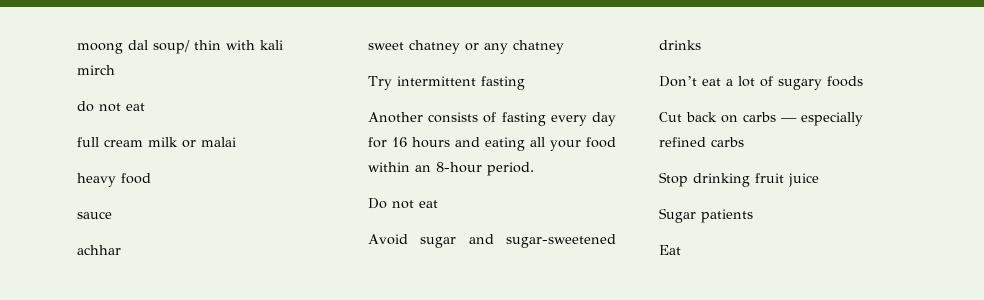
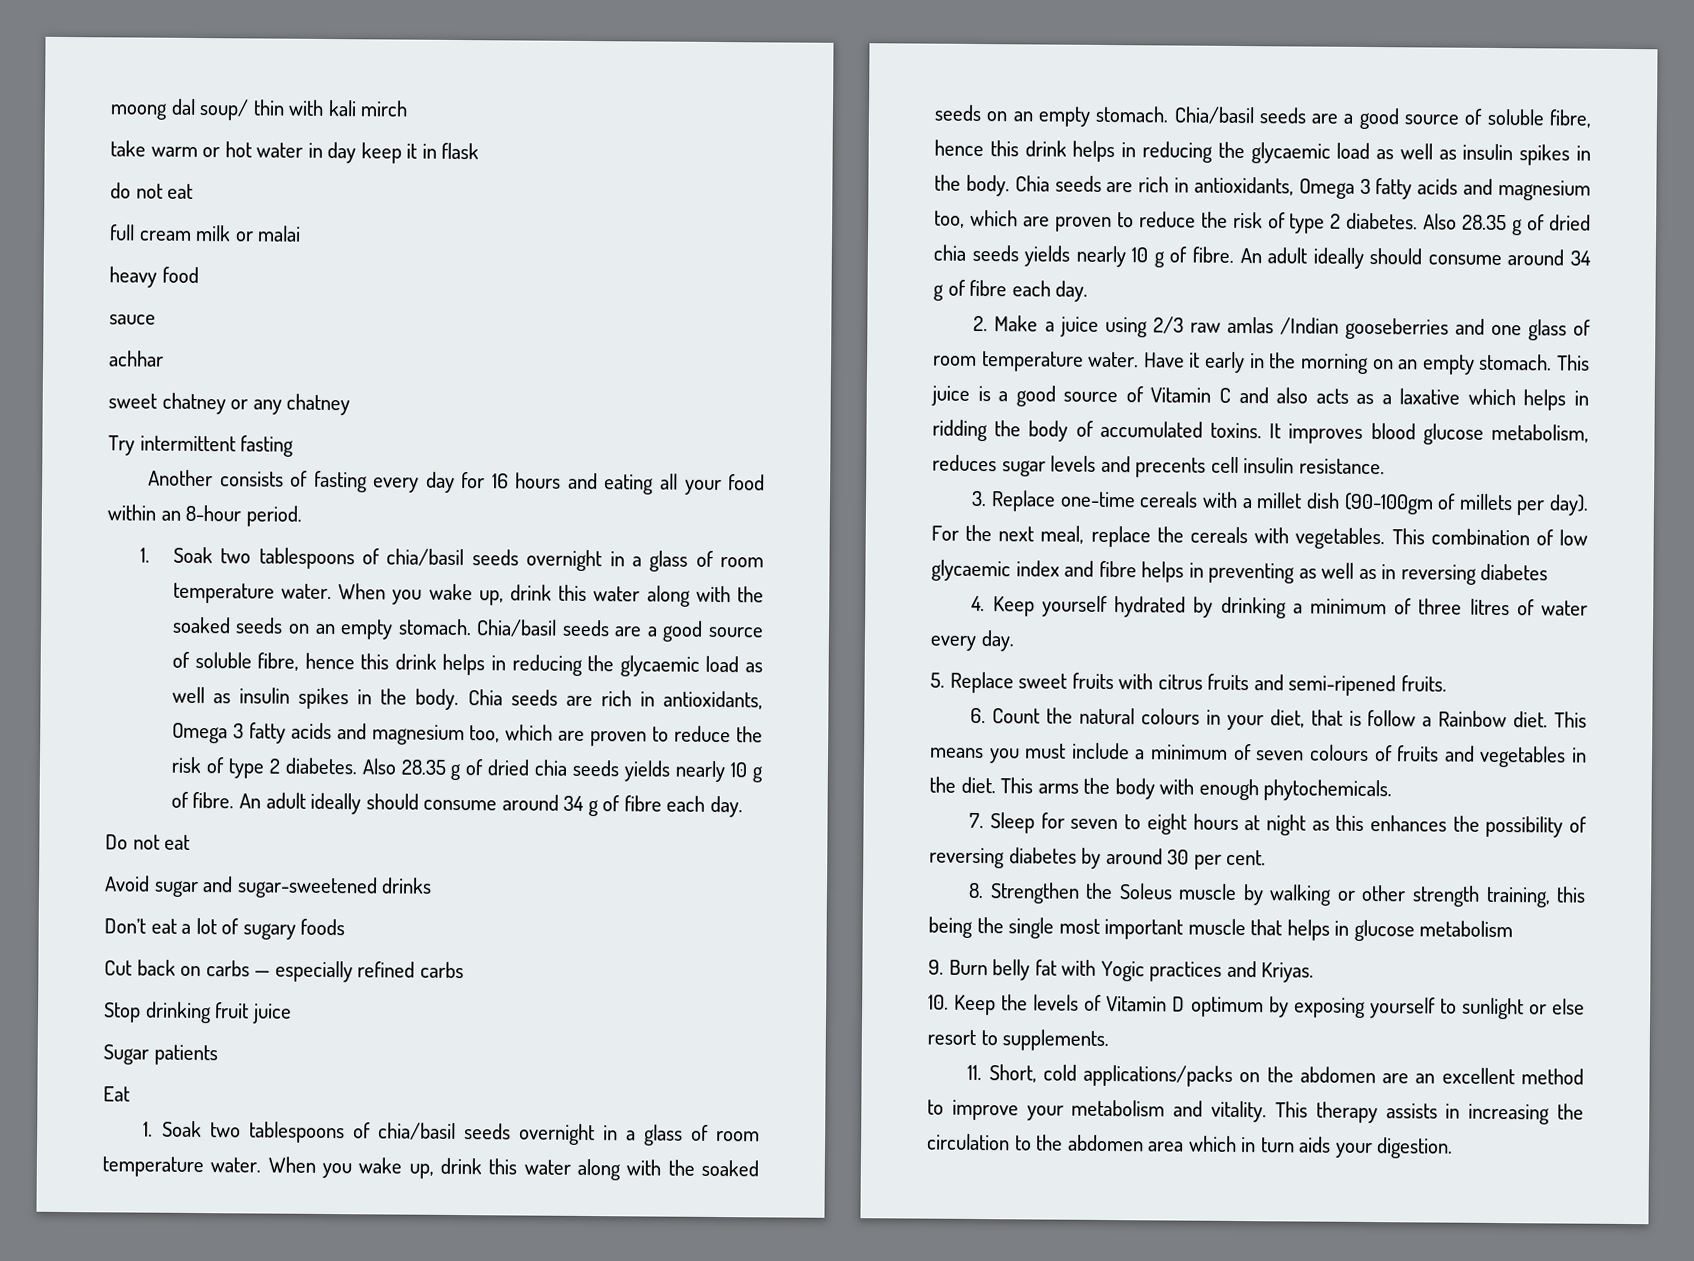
+ take warm or hot water in day keep it in flask
  Another consists of fasting every day for 16 hours and eating all your food within an 8-hour period.
+ 1. Soak two tablespoons of chia/basil seeds overnight in a glass of room temperature water. When you wake up, drink this water along with the soaked seeds on an empty stomach. Chia/basil seeds are a good source of soluble fibre, hence this drink helps in reducing the glycaemic load as well as insulin spikes in the body. Chia seeds are rich in antioxidants, Omega 3 fatty acids and magnesium too, which are proven to reduce the risk of type 2 diabetes. Also 28.35 g of dried chia seeds yields nearly 10 g of fibre. An adult ideally should consume around 34 g of fibre each day.
  Eat
+ 1. Soak two tablespoons of chia/basil seeds overnight in a glass of room temperature water. When you wake up, drink this water along with the soaked seeds on an empty stomach. Chia/basil seeds are a good source of soluble fibre, hence this drink helps in reducing the glycaemic load as well as insulin spikes in the body. Chia seeds are rich in antioxidants, Omega 3 fatty acids and magnesium too, which are proven to reduce the risk of type 2 diabetes. Also 28.35 g of dried chia seeds yields nearly 10 g of fibre. An adult ideally should consume around 34 g of fibre each day.
+ 2. Make a juice using 2/3 raw amlas /Indian gooseberries and one glass of room temperature water. Have it early in the morning on an empty stomach. This juice is a good source of Vitamin C and also acts as a laxative which helps in ridding the body of accumulated toxins. It improves blood glucose metabolism, reduces sugar levels and precents cell insulin resistance.
+ 3. Replace one-time cereals with a millet dish (90-100gm of millets per day). For the next meal, replace the cereals with vegetables. This combination of low glycaemic index and fibre helps in preventing as well as in reversing diabetes
+ 4. Keep yourself hydrated by drinking a minimum of three litres of water every day.
+ 5. Replace sweet fruits with citrus fruits and semi-ripened fruits.
+ 6. Count the natural colours in your diet, that is follow a Rainbow diet. This means you must include a minimum of seven colours of fruits and vegetables in the diet. This arms the body with enough phytochemicals.
+ 7. Sleep for seven to eight hours at night as this enhances the possibility of reversing diabetes by around 30 per cent.
+ 8. Strengthen the Soleus muscle by walking or other strength training, this being the single most important muscle that helps in glucose metabolism
+ 9. Burn belly fat with Yogic practices and Kriyas.
+ 10. Keep the levels of Vitamin D optimum by exposing yourself to sunlight or else resort to supplements.
+ 11. Short, cold applications/packs on the abdomen are an excellent method to improve your metabolism and vitality. This therapy assists in increasing the circulation to the abdomen area which in turn aids your digestion.

